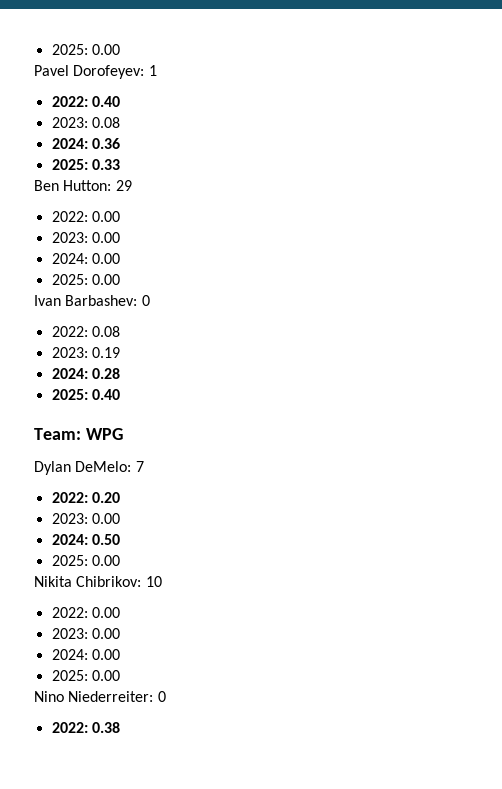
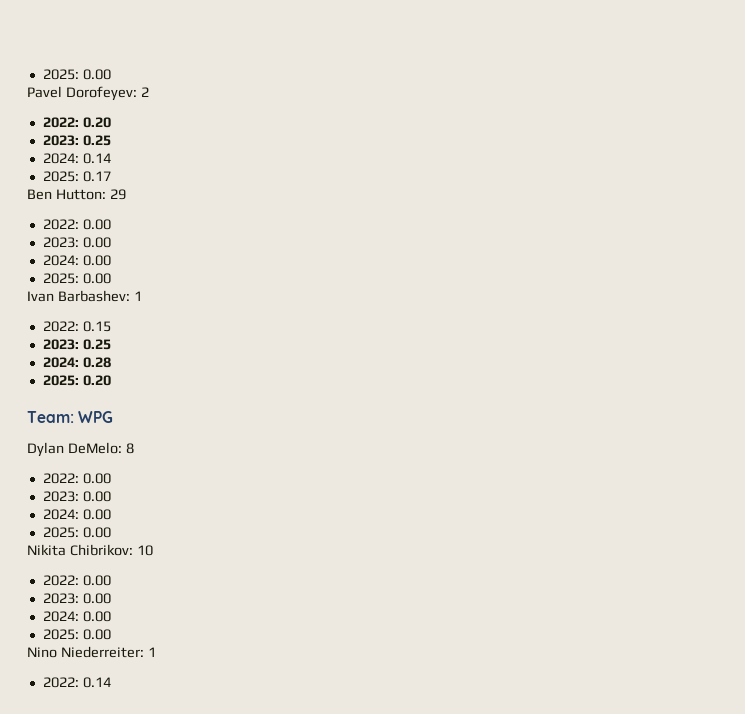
- Pavel Dorofeyev: 1
- 2022: 0.40
- 2023: 0.08
- 2024: 0.36
- 2025: 0.33
+ Pavel Dorofeyev: 2
+ 2022: 0.20
+ 2023: 0.25
+ 2024: 0.14
+ 2025: 0.17
- Ivan Barbashev: 0
- 2022: 0.08
- 2023: 0.19
+ Ivan Barbashev: 1
+ 2022: 0.15
+ 2023: 0.25
- 2025: 0.40
+ 2025: 0.20
- Dylan DeMelo: 7
- 2022: 0.20
+ Dylan DeMelo: 8
+ 2022: 0.00
  2023: 0.00
- 2024: 0.50
+ 2024: 0.00
- Nino Niederreiter: 0
- 2022: 0.38
+ Nino Niederreiter: 1
+ 2022: 0.14

